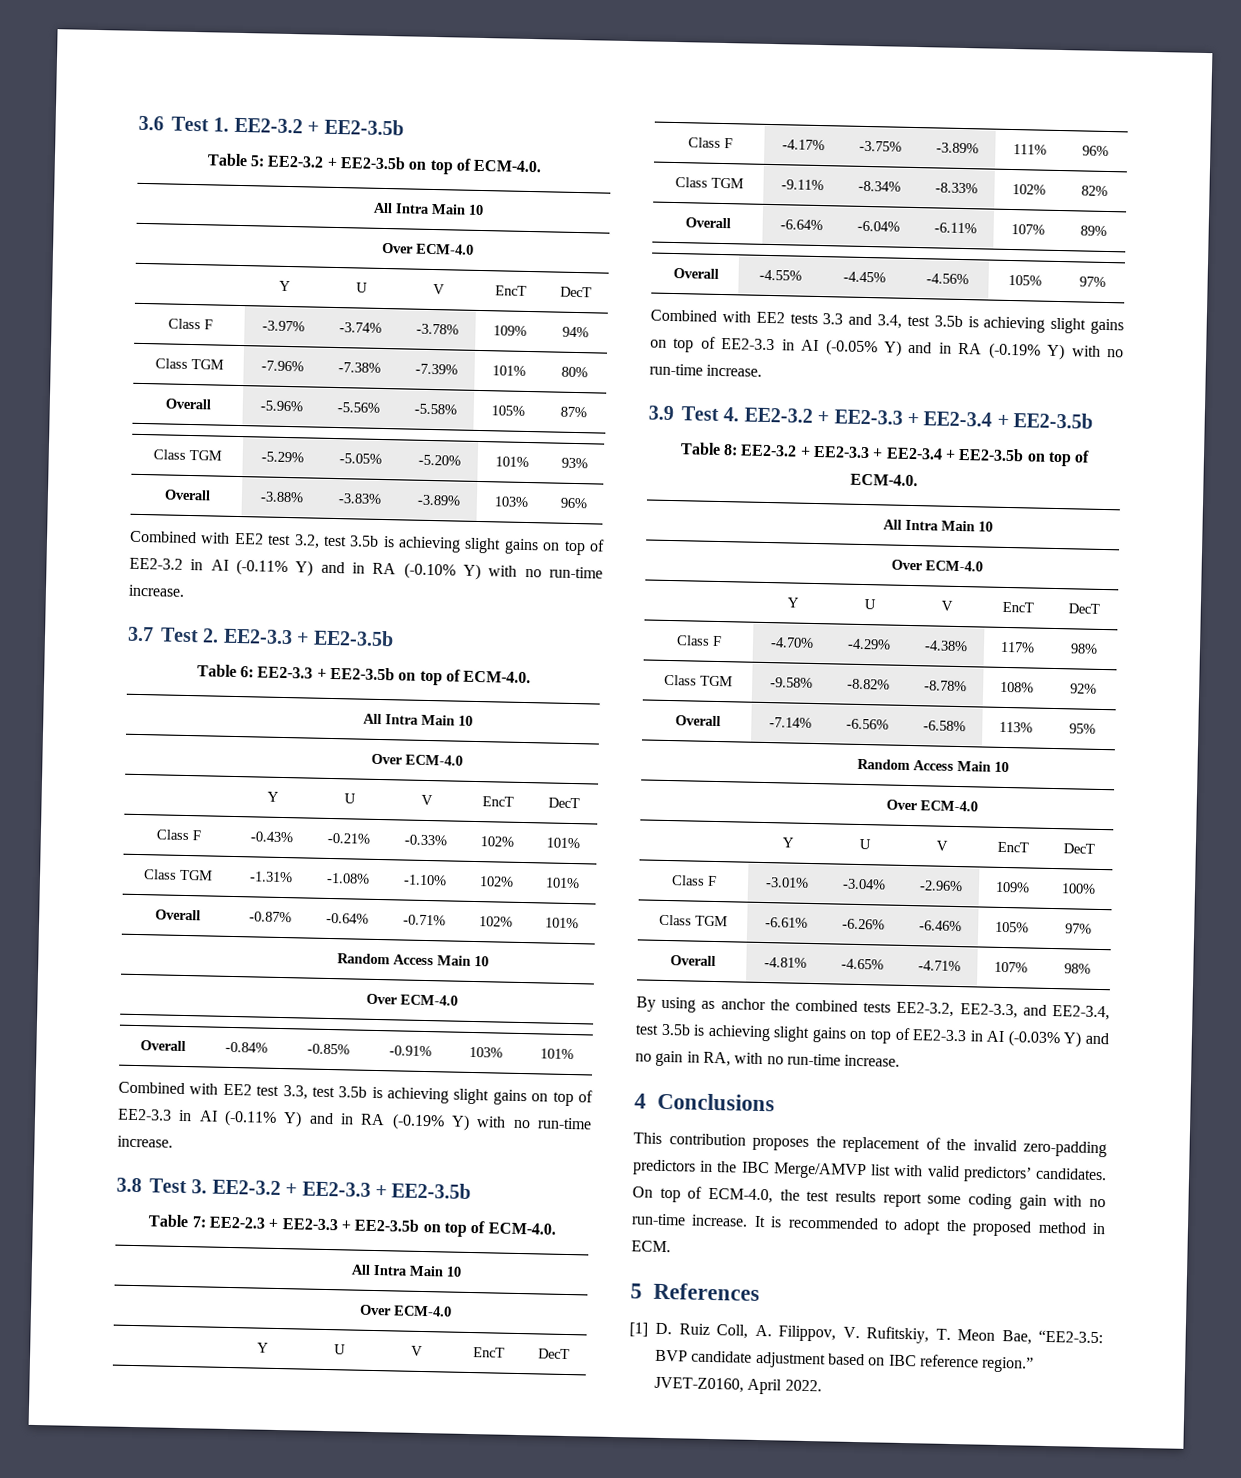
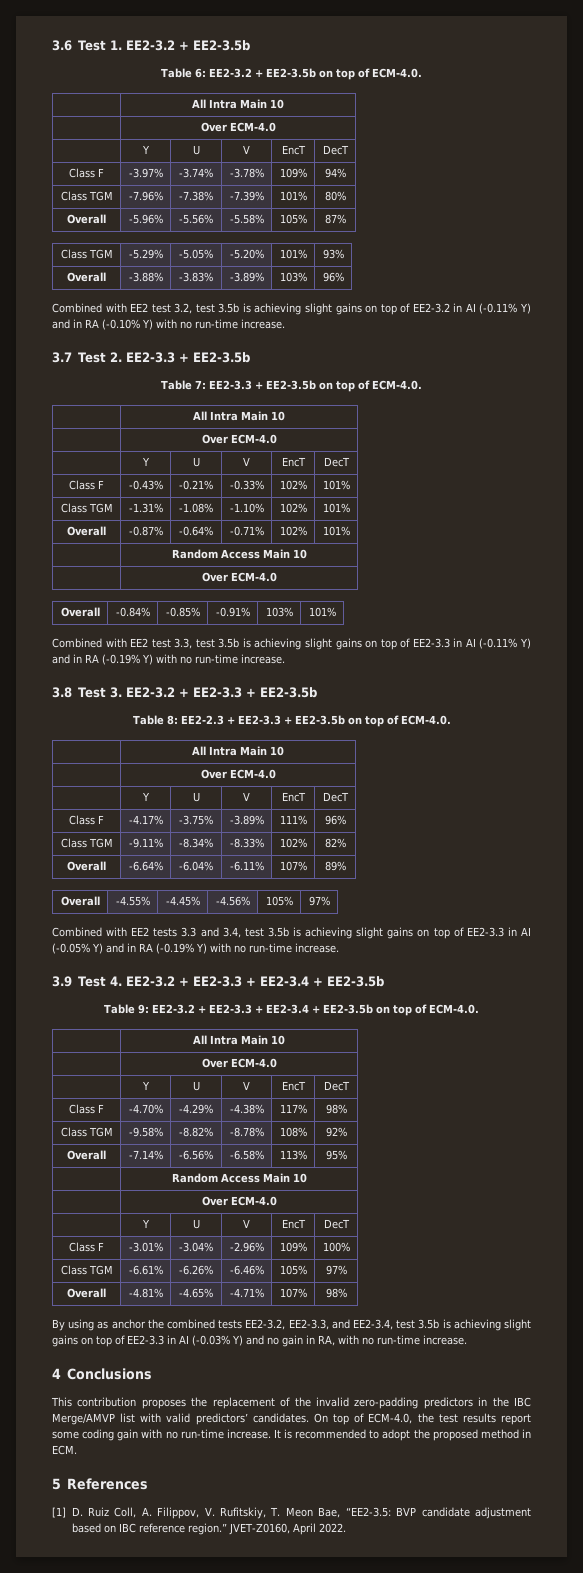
- Table 5: EE2-3.2 + EE2-3.5b on top of ECM-4.0.
+ Table 6: EE2-3.2 + EE2-3.5b on top of ECM-4.0.
- Table 6: EE2-3.3 + EE2-3.5b on top of ECM-4.0.
+ Table 7: EE2-3.3 + EE2-3.5b on top of ECM-4.0.
- Table 7: EE2-2.3 + EE2-3.3 + EE2-3.5b on top of ECM-4.0.
+ Table 8: EE2-2.3 + EE2-3.3 + EE2-3.5b on top of ECM-4.0.
- Table 8: EE2-3.2 + EE2-3.3 + EE2-3.4 + EE2-3.5b on top of ECM-4.0.
+ Table 9: EE2-3.2 + EE2-3.3 + EE2-3.4 + EE2-3.5b on top of ECM-4.0.

